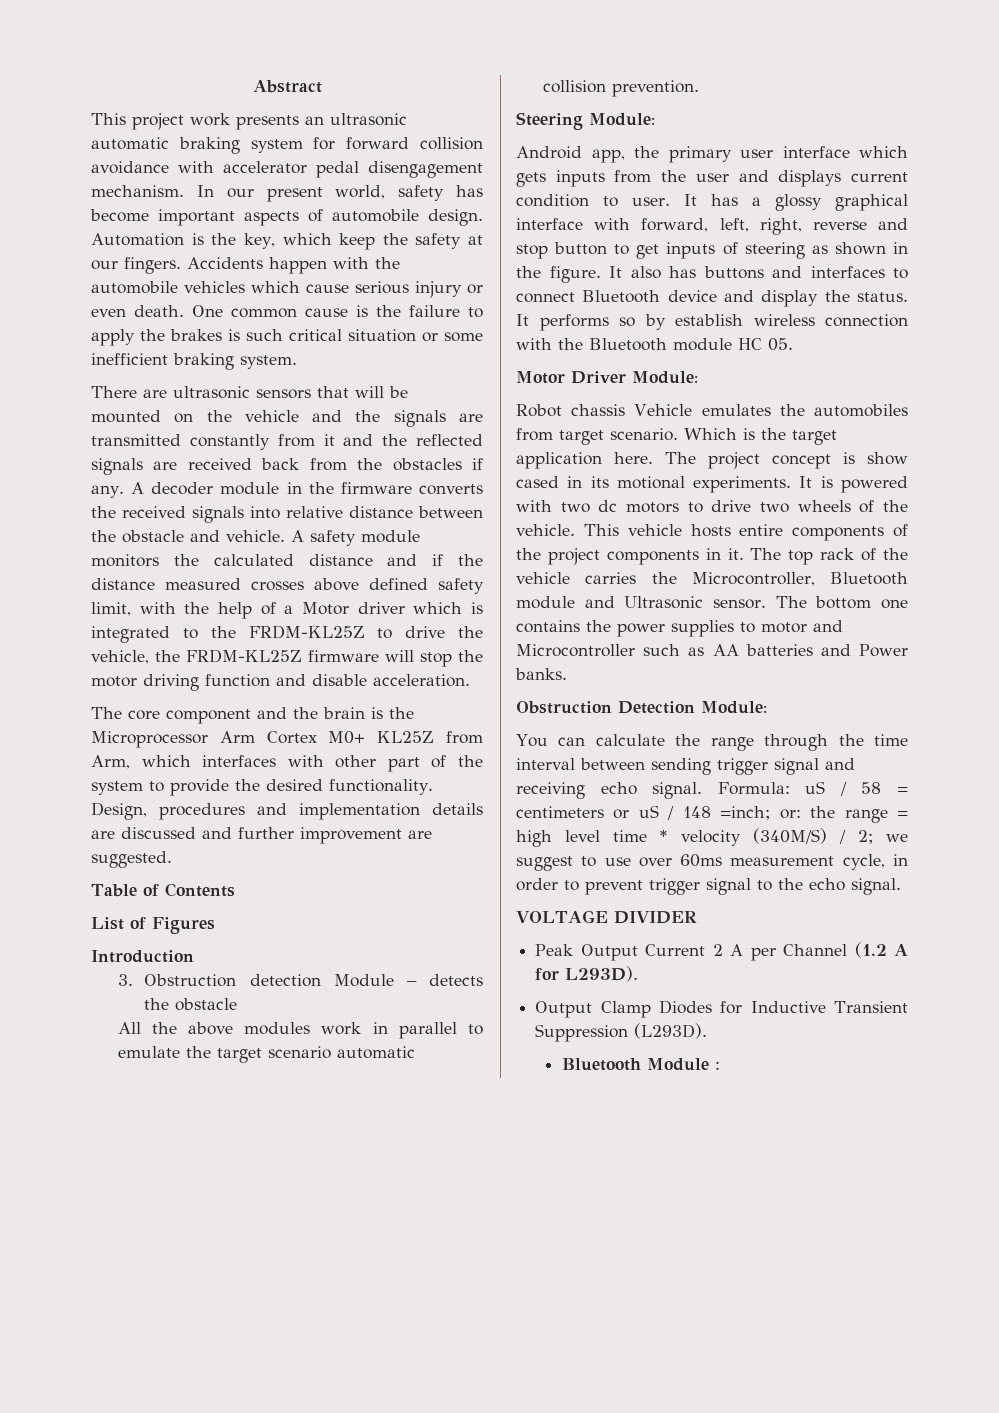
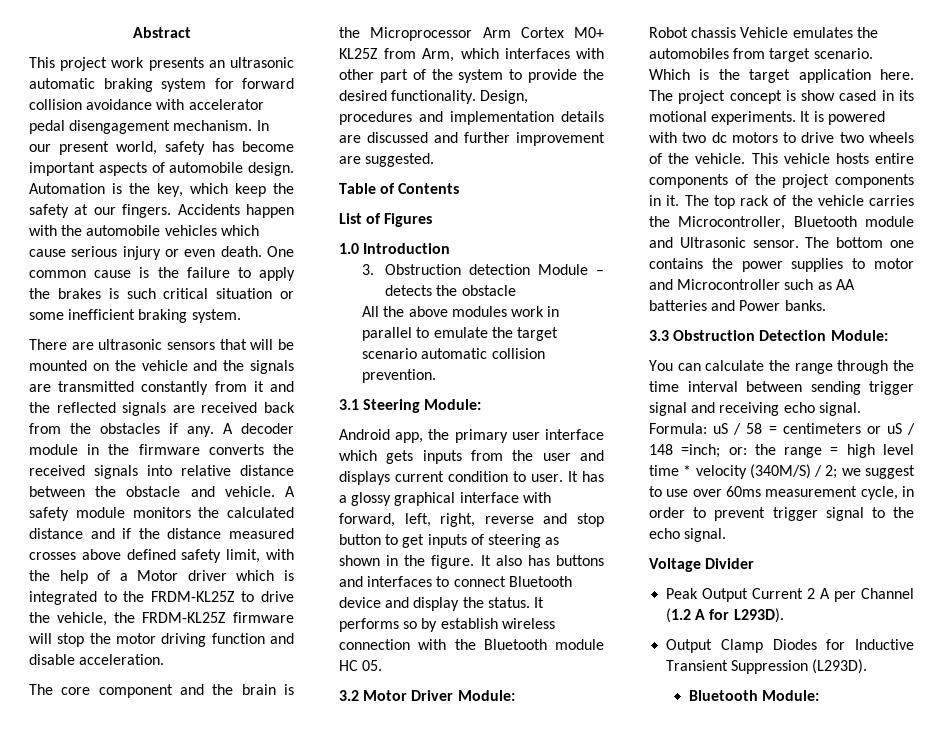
- Introduction
+ 1.0 Introduction
- Steering Module:
+ 3.1 Steering Module:
- Motor Driver Module:
+ 3.2 Motor Driver Module:
- Obstruction Detection Module:
+ 3.3 Obstruction Detection Module:
- VOLTAGE DIVIDER
+ Voltage Divider
- Bluetooth Module :
+ Bluetooth Module:

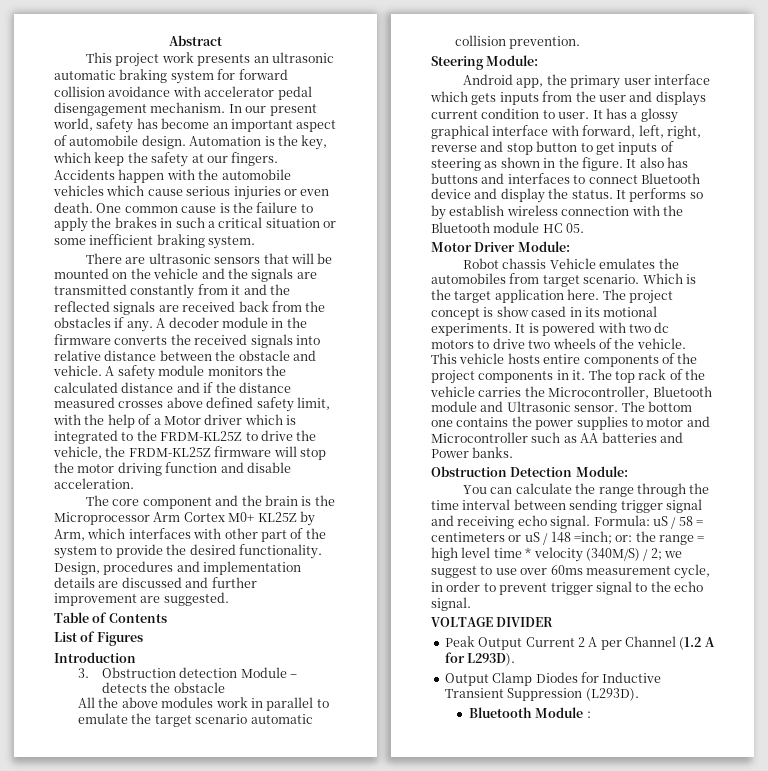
- In our present world, safety has become important aspects of automobile design.
+ In our present world, safety has become an important aspect of automobile design.
- Accidents happen with the automobile vehicles which cause serious injury or even death.
+ Accidents happen with the automobile vehicles which cause serious injuries or even death.
- One common cause is the failure to apply the brakes is such critical situation or some inefficient braking system.
+ One common cause is the failure to apply the brakes in such a critical situation or some inefficient braking system.
- The core component and the brain is the Microprocessor Arm Cortex M0+ KL25Z from Arm, which interfaces with other part of the system to provide the desired functionality.
+ The core component and the brain is the Microprocessor Arm Cortex M0+ KL25Z by Arm, which interfaces with other part of the system to provide the desired functionality.
- 1.0 Introduction
+ Introduction
- 3.1 Steering Module:
+ Steering Module:
- 3.2 Motor Driver Module:
+ Motor Driver Module:
- 3.3 Obstruction Detection Module:
+ Obstruction Detection Module:
- Voltage Divider
+ VOLTAGE DIVIDER
- Bluetooth Module:
+ Bluetooth Module :

